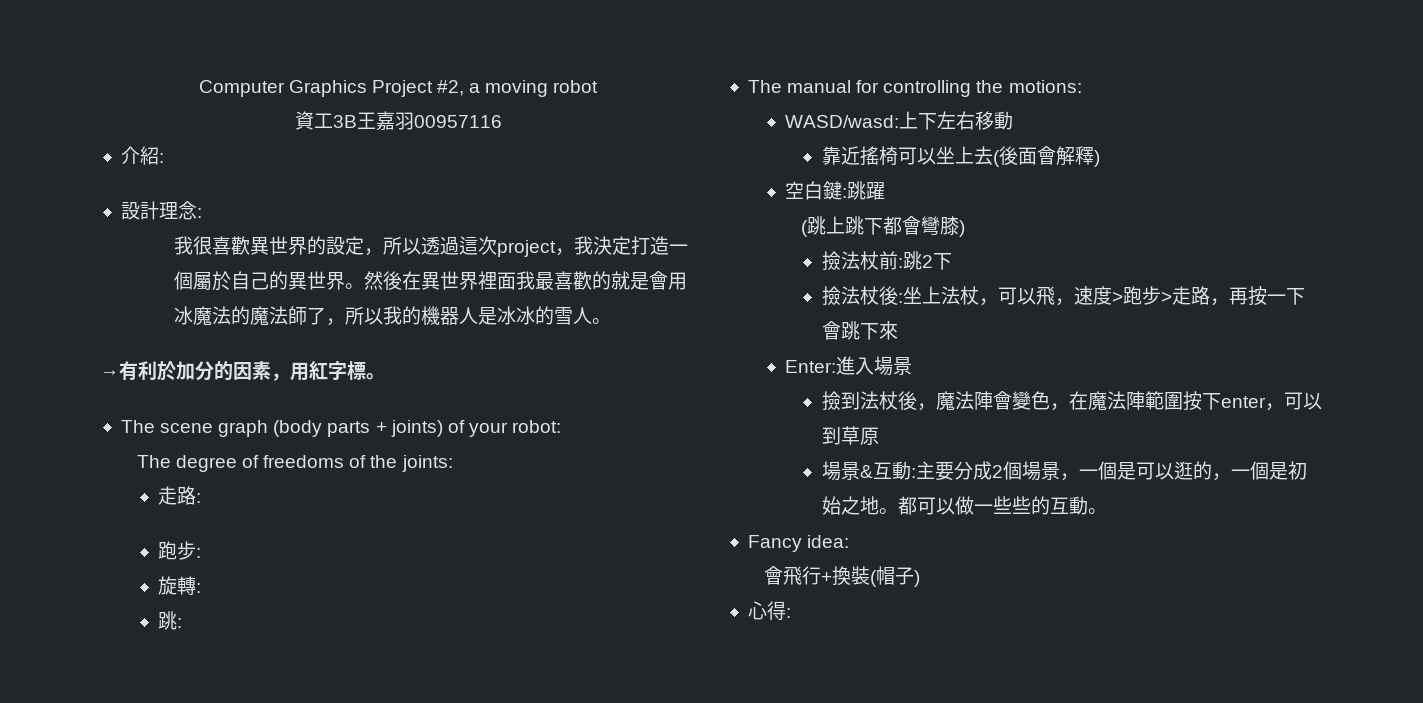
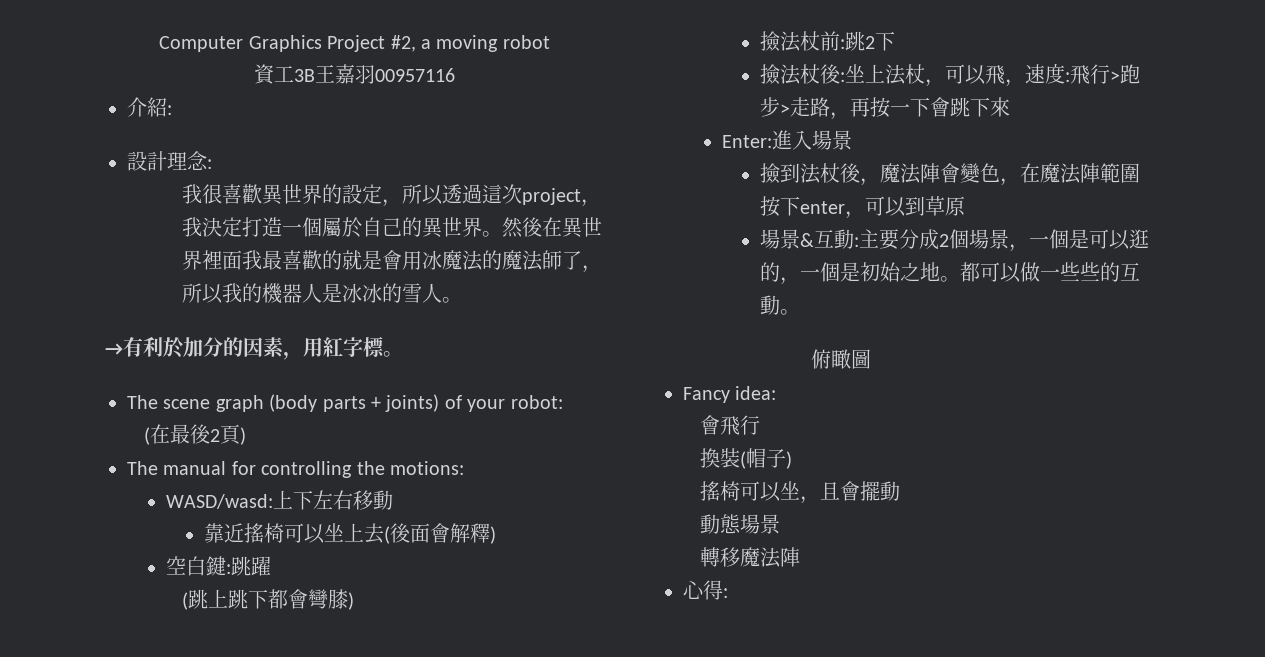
- The degree of freedoms of the joints:
- 走路:
- 跑步:
- 旋轉:
- 跳:
+ (在最後2頁)
- 撿法杖後:坐上法杖，可以飛，速度>跑步>走路，再按一下會跳下來
+ 撿法杖後:坐上法杖，可以飛，速度:飛行>跑步>走路，再按一下會跳下來
+ 俯瞰圖
- 會飛行+換裝(帽子)
+ 會飛行
+ 換裝(帽子)
+ 搖椅可以坐，且會擺動
+ 動態場景
+ 轉移魔法陣

